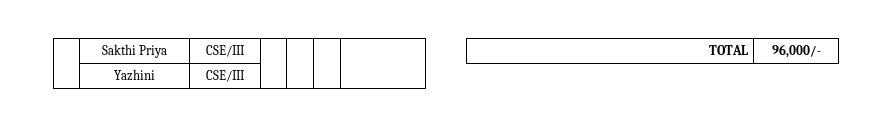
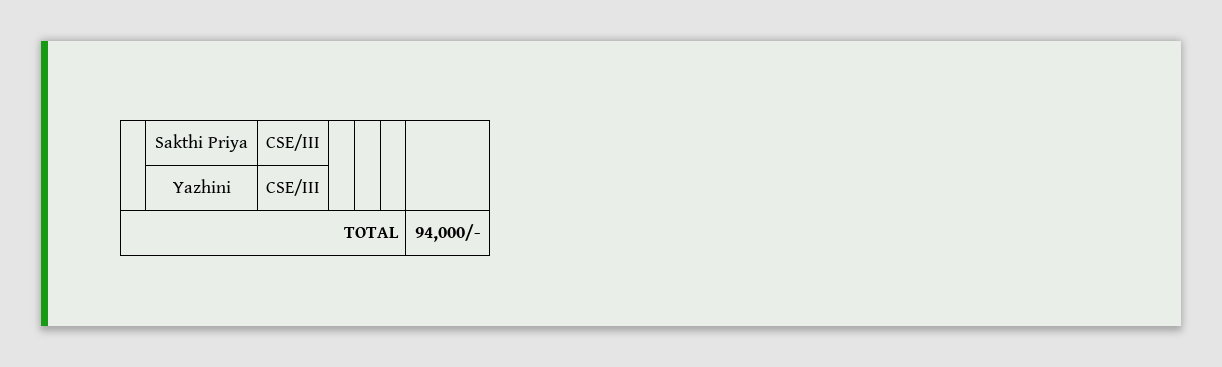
- TOTAL | 96,000/-
+ TOTAL | 94,000/-

